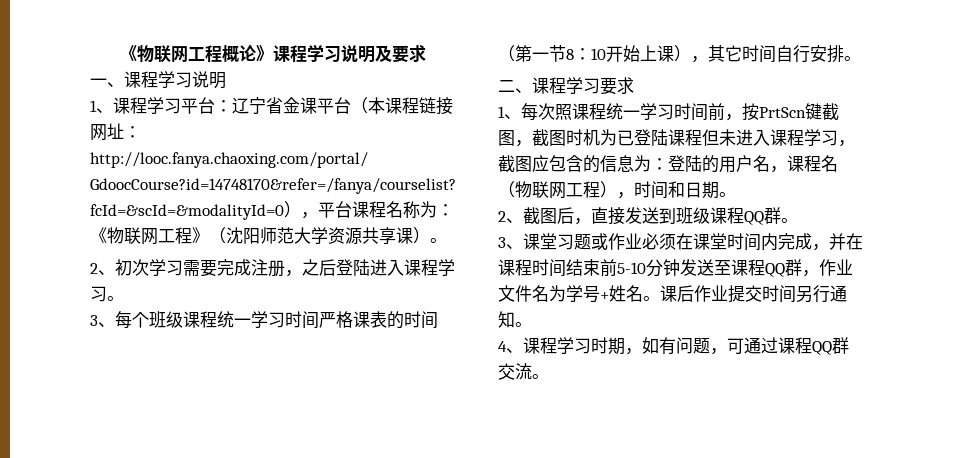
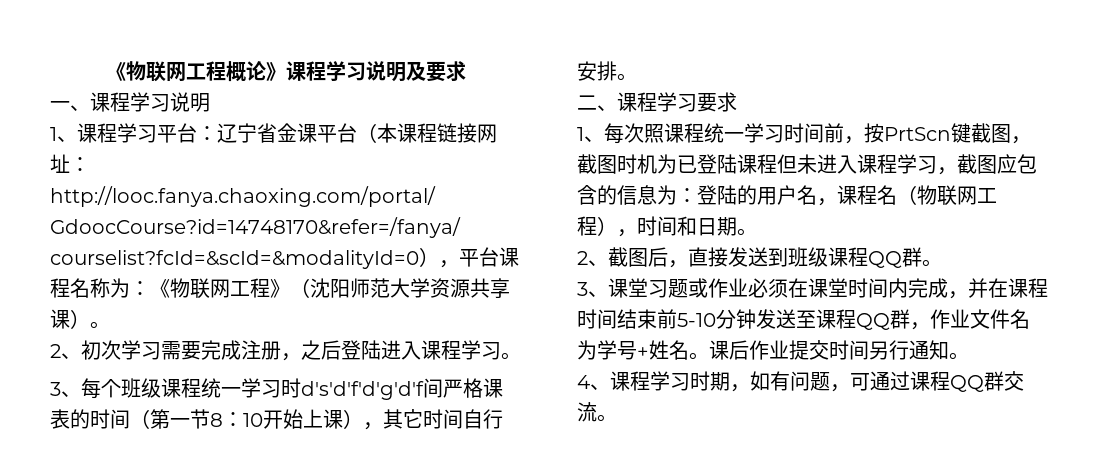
- 3、每个班级课程统一学习时间严格课表的时间（第一节8：10开始上课），其它时间自行安排。
+ 3、每个班级课程统一学习时d's'd'f'd'g'd'f间严格课表的时间（第一节8：10开始上课），其它时间自行安排。

